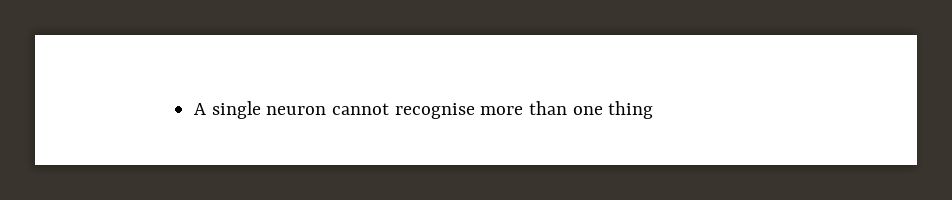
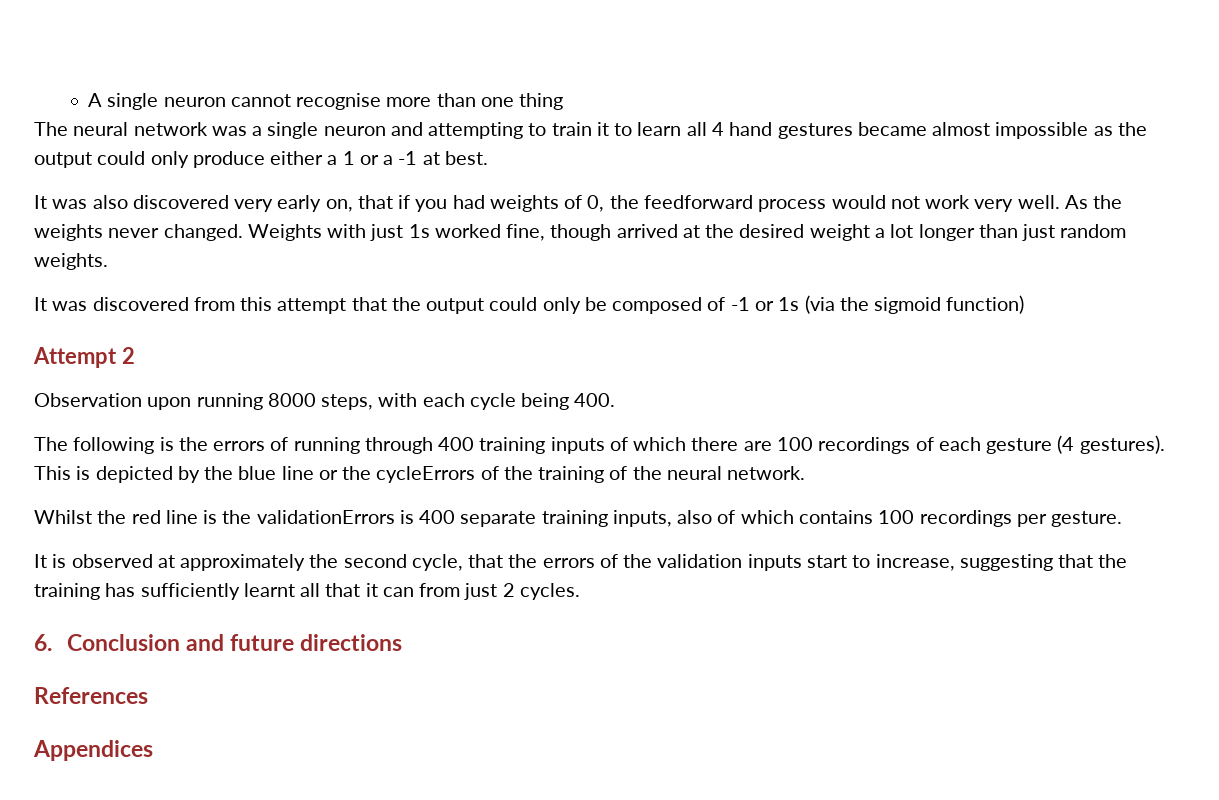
+ The neural network was a single neuron and attempting to train it to learn all 4 hand gestures became almost impossible as the output could only produce either a 1 or a -1 at best.
+ It was also discovered very early on, that if you had weights of 0, the feedforward process would not work very well. As the weights never changed. Weights with just 1s worked fine, though arrived at the desired weight a lot longer than just random weights.
+ It was discovered from this attempt that the output could only be composed of -1 or 1s (via the sigmoid function)
+ Attempt 2
+ Observation upon running 8000 steps, with each cycle being 400.
+ The following is the errors of running through 400 training inputs of which there are 100 recordings of each gesture (4 gestures). This is depicted by the blue line or the cycleErrors of the training of the neural network.
+ Whilst the red line is the validationErrors is 400 separate training inputs, also of which contains 100 recordings per gesture.
+ It is observed at approximately the second cycle, that the errors of the validation inputs start to increase, suggesting that the training has sufficiently learnt all that it can from just 2 cycles.
+ 6. Conclusion and future directions
+ References
+ Appendices

